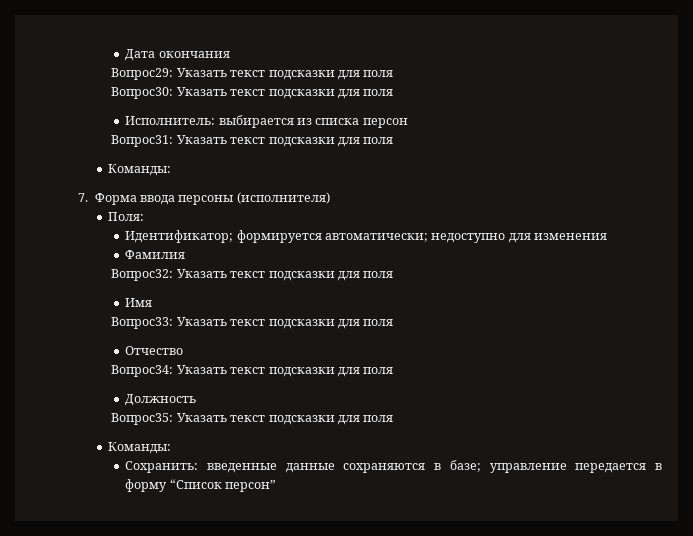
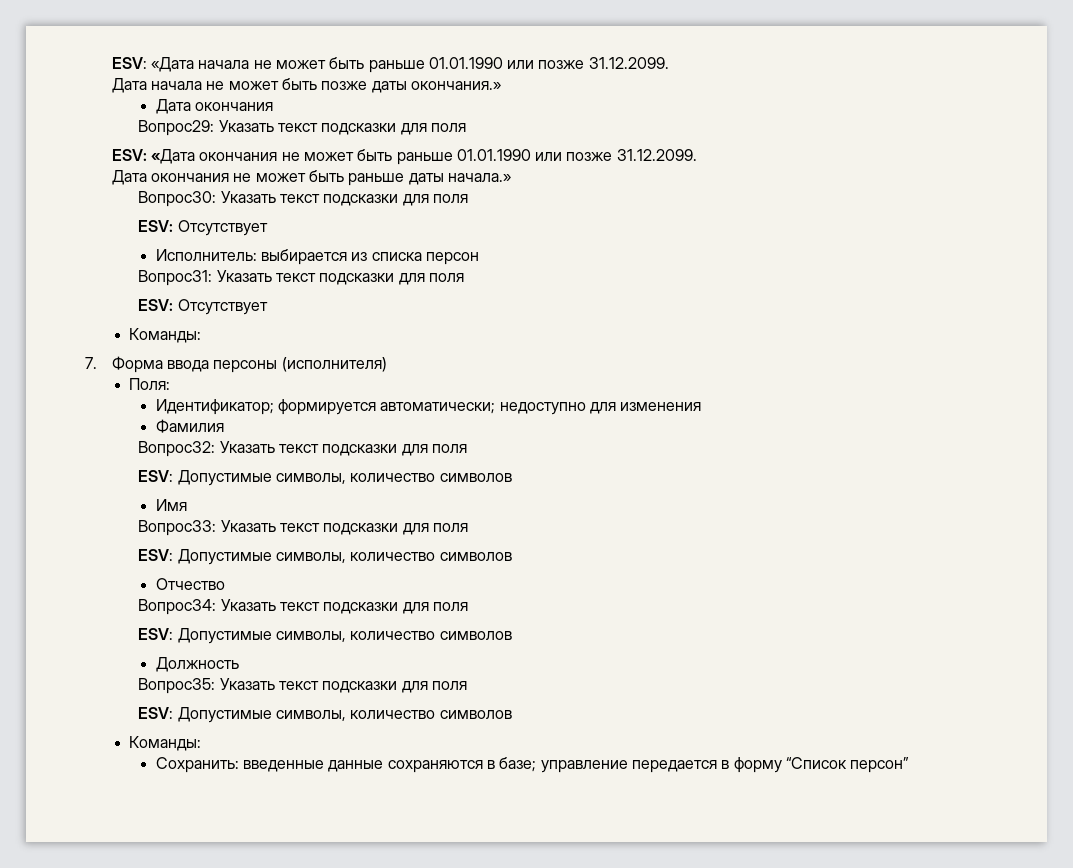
+ ESV: «Дата начала не может быть раньше 01.01.1990 или позже 31.12.2099.
+ Дата начала не может быть позже даты окончания.»
+ ESV: «Дата окончания не может быть раньше 01.01.1990 или позже 31.12.2099.
+ Дата окончания не может быть раньше даты начала.»
  Вопрос30: Указать текст подсказки для поля
+ ESV: Отсутствует
  Вопрос31: Указать текст подсказки для поля
+ ESV: Отсутствует
  Вопрос32: Указать текст подсказки для поля
+ ESV: Допустимые символы, количество символов
  Вопрос33: Указать текст подсказки для поля
+ ESV: Допустимые символы, количество символов
  Вопрос34: Указать текст подсказки для поля
+ ESV: Допустимые символы, количество символов
  Вопрос35: Указать текст подсказки для поля
+ ESV: Допустимые символы, количество символов

